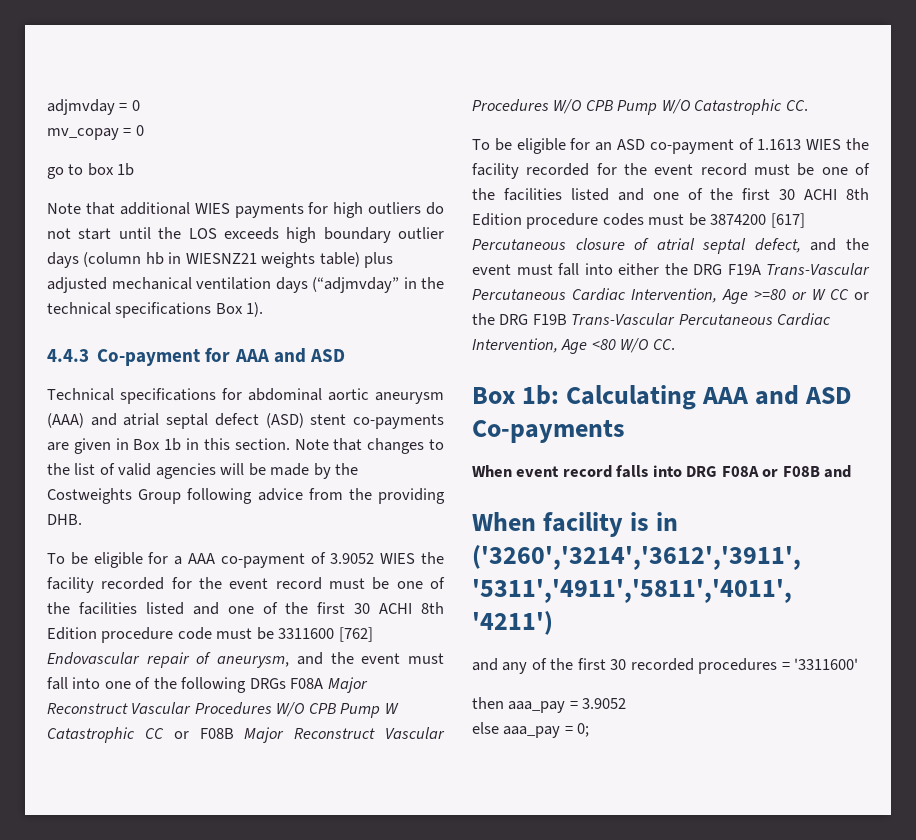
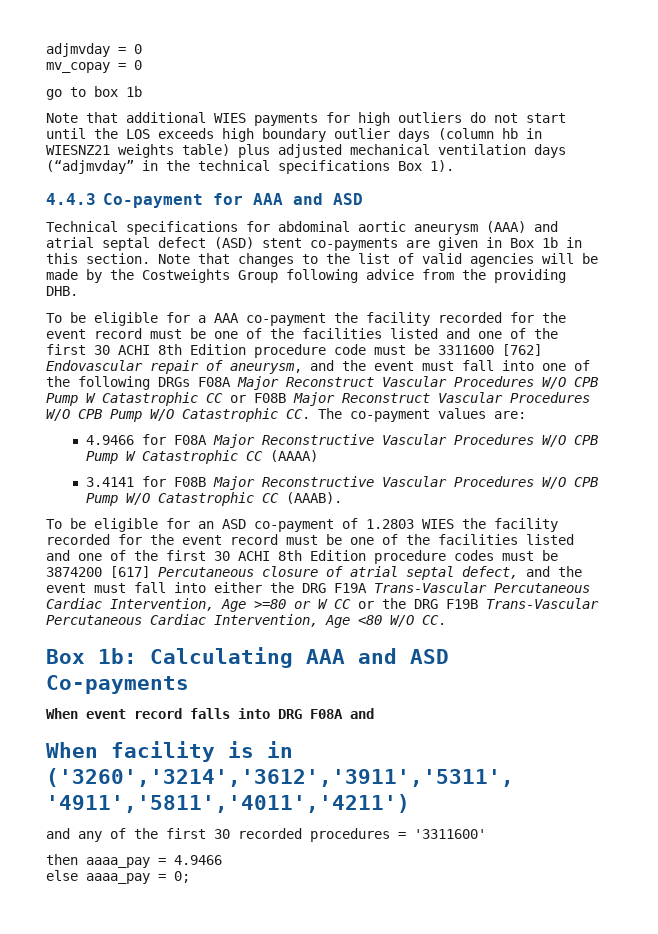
- To be eligible for a AAA co-payment of 3.9052 WIES the facility recorded for the event record must be one of the facilities listed and one of the first 30 ACHI 8th Edition procedure code must be 3311600 [762] Endovascular repair of aneurysm, and the event must fall into one of the following DRGs F08A Major Reconstruct Vascular Procedures W/O CPB Pump W Catastrophic CC or F08B Major Reconstruct Vascular Procedures W/O CPB Pump W/O Catastrophic CC.
+ To be eligible for a AAA co-payment the facility recorded for the event record must be one of the facilities listed and one of the first 30 ACHI 8th Edition procedure code must be 3311600 [762] Endovascular repair of aneurysm, and the event must fall into one of the following DRGs F08A Major Reconstruct Vascular Procedures W/O CPB Pump W Catastrophic CC or F08B Major Reconstruct Vascular Procedures W/O CPB Pump W/O Catastrophic CC. The co-payment values are:
+ 4.9466 for F08A Major Reconstructive Vascular Procedures W/O CPB Pump W Catastrophic CC (AAAA)
+ 3.4141 for F08B Major Reconstructive Vascular Procedures W/O CPB Pump W/O Catastrophic CC (AAAB).
- To be eligible for an ASD co-payment of 1.1613 WIES the facility recorded for the event record must be one of the facilities listed and one of the first 30 ACHI 8th Edition procedure codes must be 3874200 [617] Percutaneous closure of atrial septal defect, and the event must fall into either the DRG F19A Trans-Vascular Percutaneous Cardiac Intervention, Age >=80 or W CC or the DRG F19B Trans-Vascular Percutaneous Cardiac Intervention, Age <80 W/O CC.
+ To be eligible for an ASD co-payment of 1.2803 WIES the facility recorded for the event record must be one of the facilities listed and one of the first 30 ACHI 8th Edition procedure codes must be 3874200 [617] Percutaneous closure of atrial septal defect, and the event must fall into either the DRG F19A Trans-Vascular Percutaneous Cardiac Intervention, Age >=80 or W CC or the DRG F19B Trans-Vascular Percutaneous Cardiac Intervention, Age <80 W/O CC.
- When event record falls into DRG F08A or F08B and
+ When event record falls into DRG F08A and
- then aaa_pay = 3.9052
+ then aaaa_pay = 4.9466
- else aaa_pay = 0;
+ else aaaa_pay = 0;

